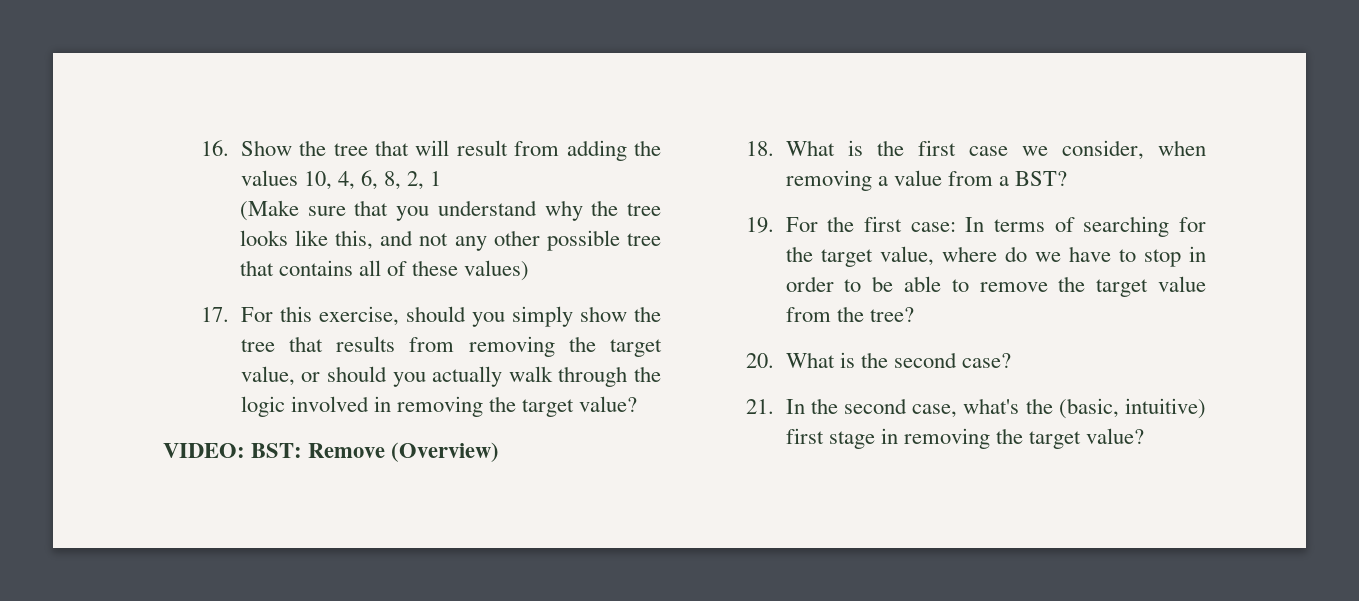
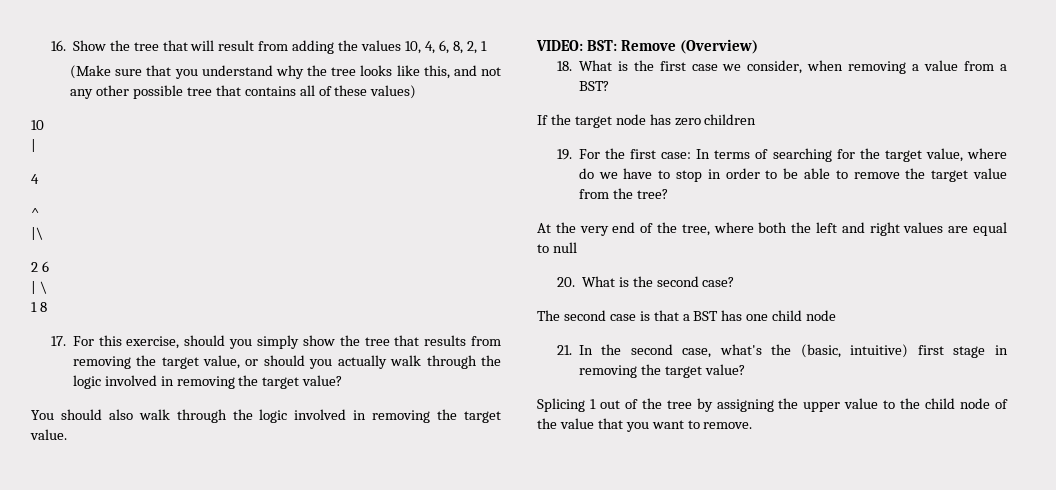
+ 10
+ |
+ 4
+ ^
+ |\
+ 2 6
+ | \
+ 1 8
+ You should also walk through the logic involved in removing the target value.
+ If the target node has zero children
+ At the very end of the tree, where both the left and right values are equal to null
+ The second case is that a BST has one child node
+ Splicing 1 out of the tree by assigning the upper value to the child node of the value that you want to remove.

